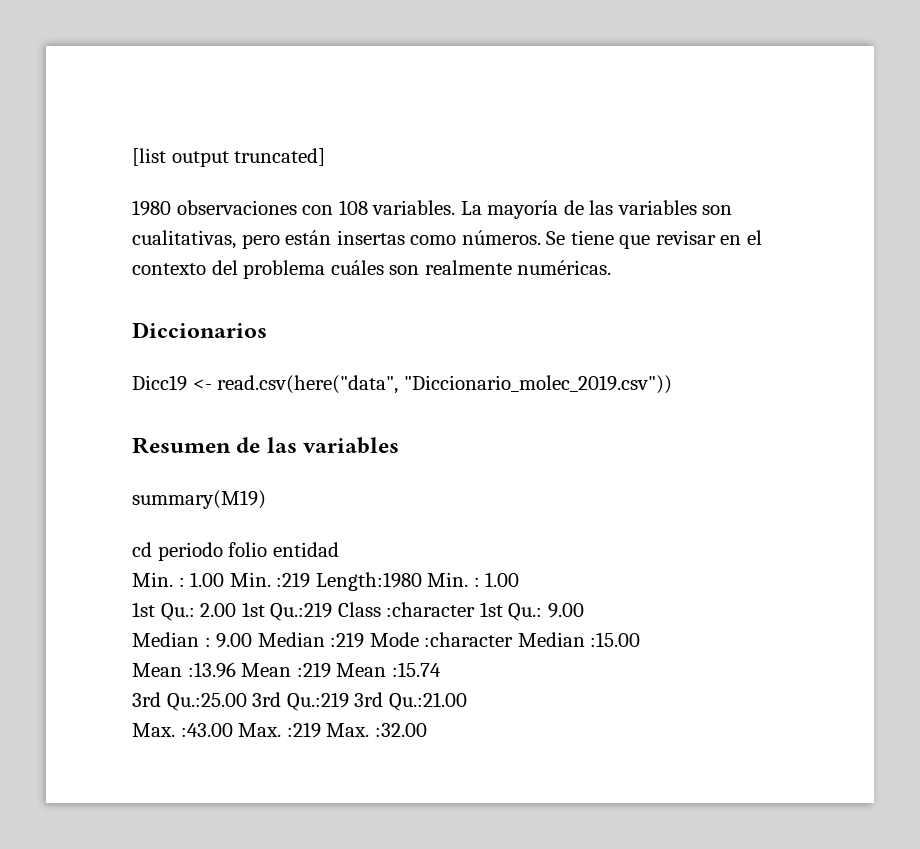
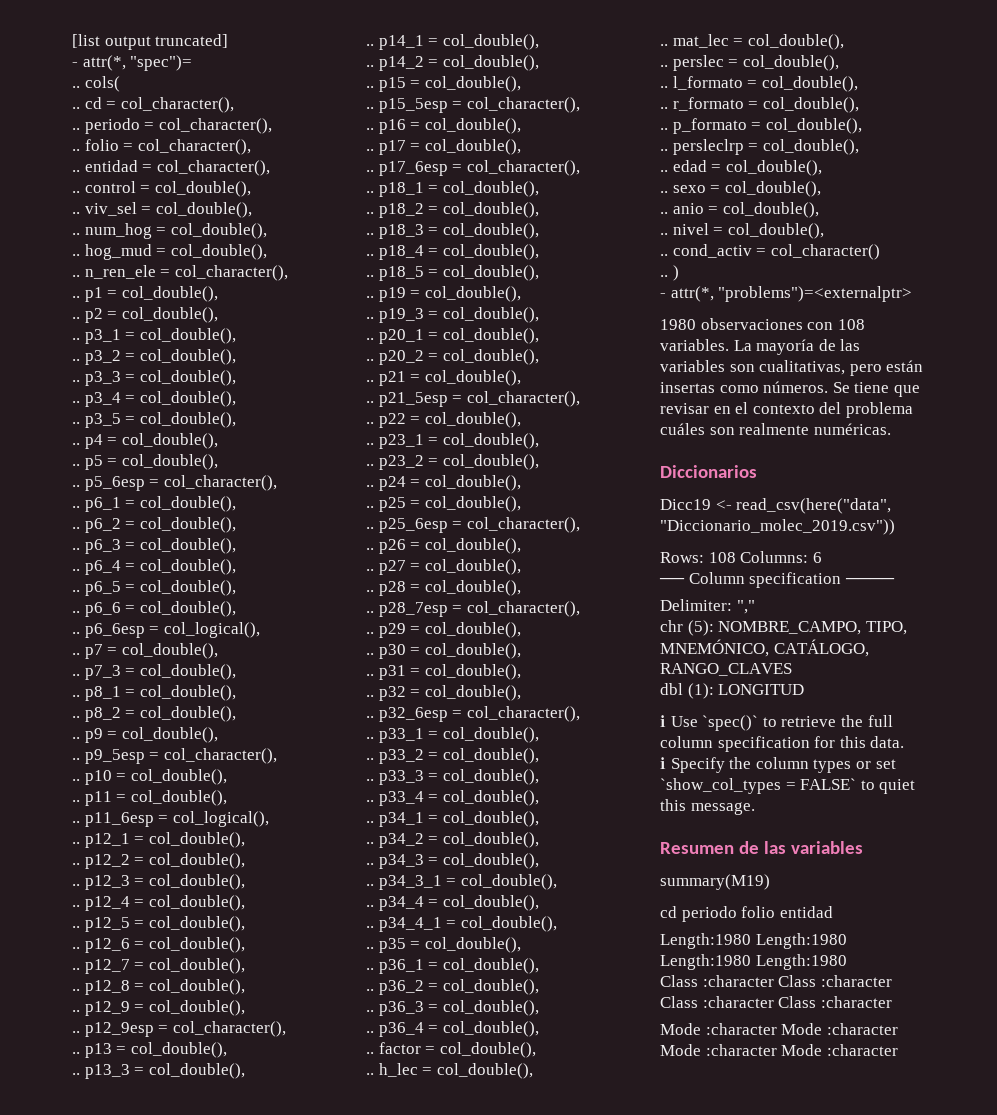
+ - attr(*, "spec")=
+ .. cols(
+ .. cd = col_character(),
+ .. periodo = col_character(),
+ .. folio = col_character(),
+ .. entidad = col_character(),
+ .. control = col_double(),
+ .. viv_sel = col_double(),
+ .. num_hog = col_double(),
+ .. hog_mud = col_double(),
+ .. n_ren_ele = col_character(),
+ .. p1 = col_double(),
+ .. p2 = col_double(),
+ .. p3_1 = col_double(),
+ .. p3_2 = col_double(),
+ .. p3_3 = col_double(),
+ .. p3_4 = col_double(),
+ .. p3_5 = col_double(),
+ .. p4 = col_double(),
+ .. p5 = col_double(),
+ .. p5_6esp = col_character(),
+ .. p6_1 = col_double(),
+ .. p6_2 = col_double(),
+ .. p6_3 = col_double(),
+ .. p6_4 = col_double(),
+ .. p6_5 = col_double(),
+ .. p6_6 = col_double(),
+ .. p6_6esp = col_logical(),
+ .. p7 = col_double(),
+ .. p7_3 = col_double(),
+ .. p8_1 = col_double(),
+ .. p8_2 = col_double(),
+ .. p9 = col_double(),
+ .. p9_5esp = col_character(),
+ .. p10 = col_double(),
+ .. p11 = col_double(),
+ .. p11_6esp = col_logical(),
+ .. p12_1 = col_double(),
+ .. p12_2 = col_double(),
+ .. p12_3 = col_double(),
+ .. p12_4 = col_double(),
+ .. p12_5 = col_double(),
+ .. p12_6 = col_double(),
+ .. p12_7 = col_double(),
+ .. p12_8 = col_double(),
+ .. p12_9 = col_double(),
+ .. p12_9esp = col_character(),
+ .. p13 = col_double(),
+ .. p13_3 = col_double(),
+ .. p14_1 = col_double(),
+ .. p14_2 = col_double(),
+ .. p15 = col_double(),
+ .. p15_5esp = col_character(),
+ .. p16 = col_double(),
+ .. p17 = col_double(),
+ .. p17_6esp = col_character(),
+ .. p18_1 = col_double(),
+ .. p18_2 = col_double(),
+ .. p18_3 = col_double(),
+ .. p18_4 = col_double(),
+ .. p18_5 = col_double(),
+ .. p19 = col_double(),
+ .. p19_3 = col_double(),
+ .. p20_1 = col_double(),
+ .. p20_2 = col_double(),
+ .. p21 = col_double(),
+ .. p21_5esp = col_character(),
+ .. p22 = col_double(),
+ .. p23_1 = col_double(),
+ .. p23_2 = col_double(),
+ .. p24 = col_double(),
+ .. p25 = col_double(),
+ .. p25_6esp = col_character(),
+ .. p26 = col_double(),
+ .. p27 = col_double(),
+ .. p28 = col_double(),
+ .. p28_7esp = col_character(),
+ .. p29 = col_double(),
+ .. p30 = col_double(),
+ .. p31 = col_double(),
+ .. p32 = col_double(),
+ .. p32_6esp = col_character(),
+ .. p33_1 = col_double(),
+ .. p33_2 = col_double(),
+ .. p33_3 = col_double(),
+ .. p33_4 = col_double(),
+ .. p34_1 = col_double(),
+ .. p34_2 = col_double(),
+ .. p34_3 = col_double(),
+ .. p34_3_1 = col_double(),
+ .. p34_4 = col_double(),
+ .. p34_4_1 = col_double(),
+ .. p35 = col_double(),
+ .. p36_1 = col_double(),
+ .. p36_2 = col_double(),
+ .. p36_3 = col_double(),
+ .. p36_4 = col_double(),
+ .. factor = col_double(),
+ .. h_lec = col_double(),
+ .. mat_lec = col_double(),
+ .. perslec = col_double(),
+ .. l_formato = col_double(),
+ .. r_formato = col_double(),
+ .. p_formato = col_double(),
+ .. persleclrp = col_double(),
+ .. edad = col_double(),
+ .. sexo = col_double(),
+ .. anio = col_double(),
+ .. nivel = col_double(),
+ .. cond_activ = col_character()
+ .. )
+ - attr(*, "problems")=<externalptr>
- Dicc19 <- read.csv(here("data", "Diccionario_molec_2019.csv"))
+ Dicc19 <- read_csv(here("data", "Diccionario_molec_2019.csv"))
+ Rows: 108 Columns: 6
+ ── Column specification ────
+ Delimiter: ","
+ chr (5): NOMBRE_CAMPO, TIPO, MNEMÓNICO, CATÁLOGO, RANGO_CLAVES
+ dbl (1): LONGITUD
+ ℹ Use `spec()` to retrieve the full column specification for this data.
+ ℹ Specify the column types or set `show_col_types = FALSE` to quiet this message.
- Min. : 1.00 Min. :219 Length:1980 Min. : 1.00
- 1st Qu.: 2.00 1st Qu.:219 Class :character 1st Qu.: 9.00
- Median : 9.00 Median :219 Mode :character Median :15.00
- Mean :13.96 Mean :219 Mean :15.74
- 3rd Qu.:25.00 3rd Qu.:219 3rd Qu.:21.00
- Max. :43.00 Max. :219 Max. :32.00
+ Length:1980 Length:1980 Length:1980 Length:1980
+ Class :character Class :character Class :character Class :character
+ Mode :character Mode :character Mode :character Mode :character

